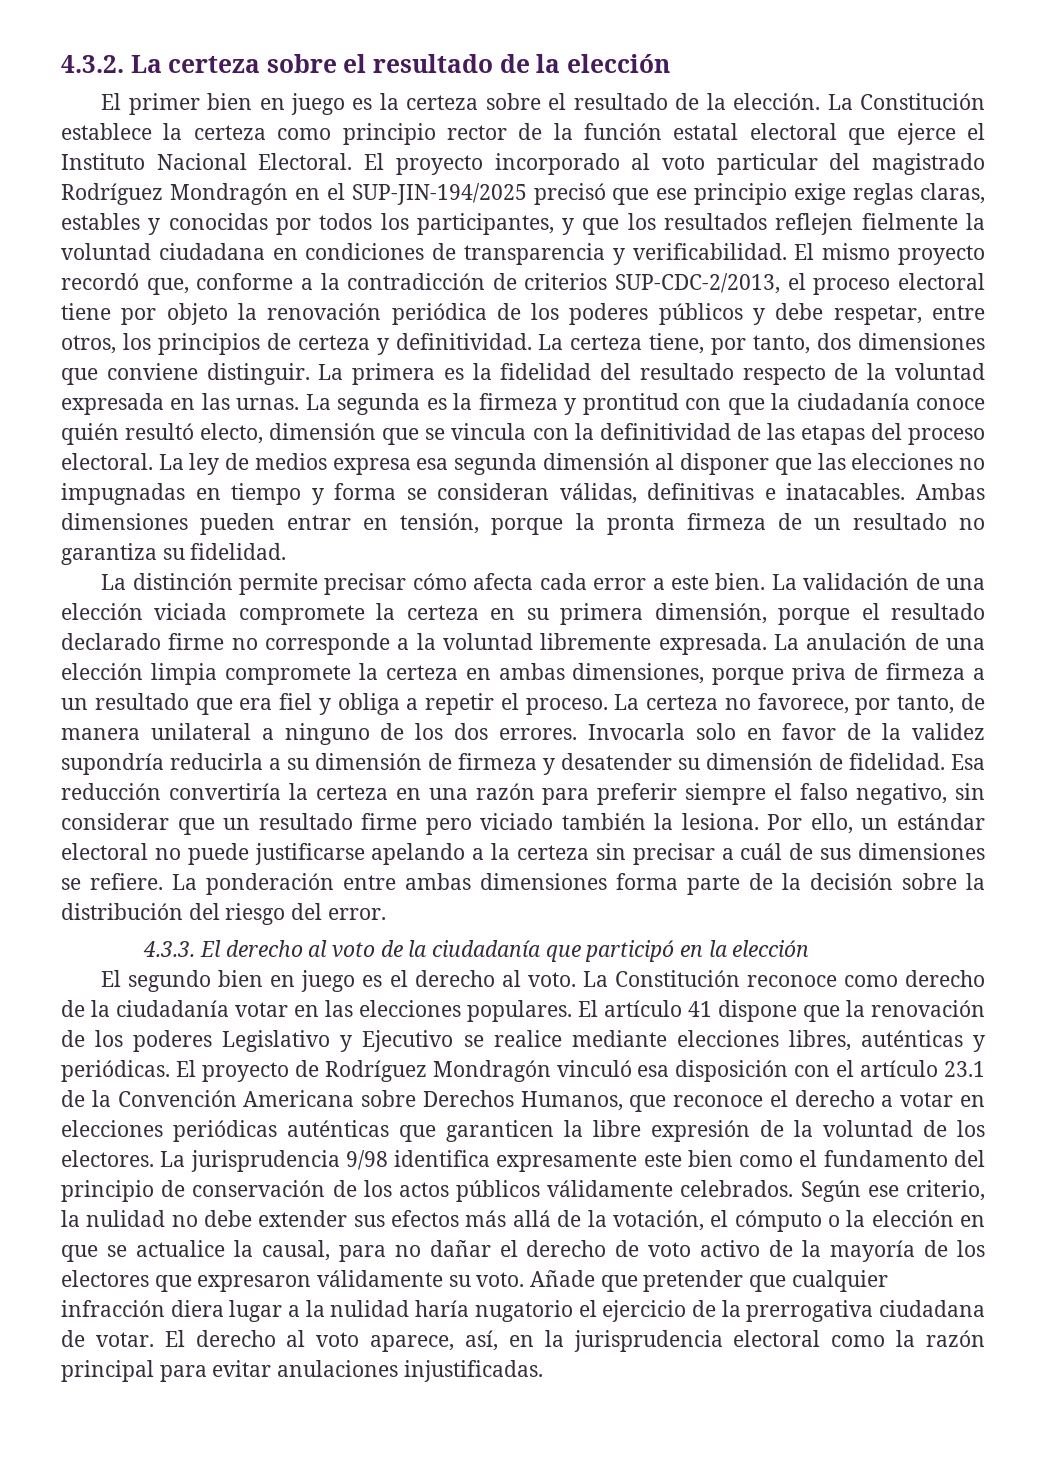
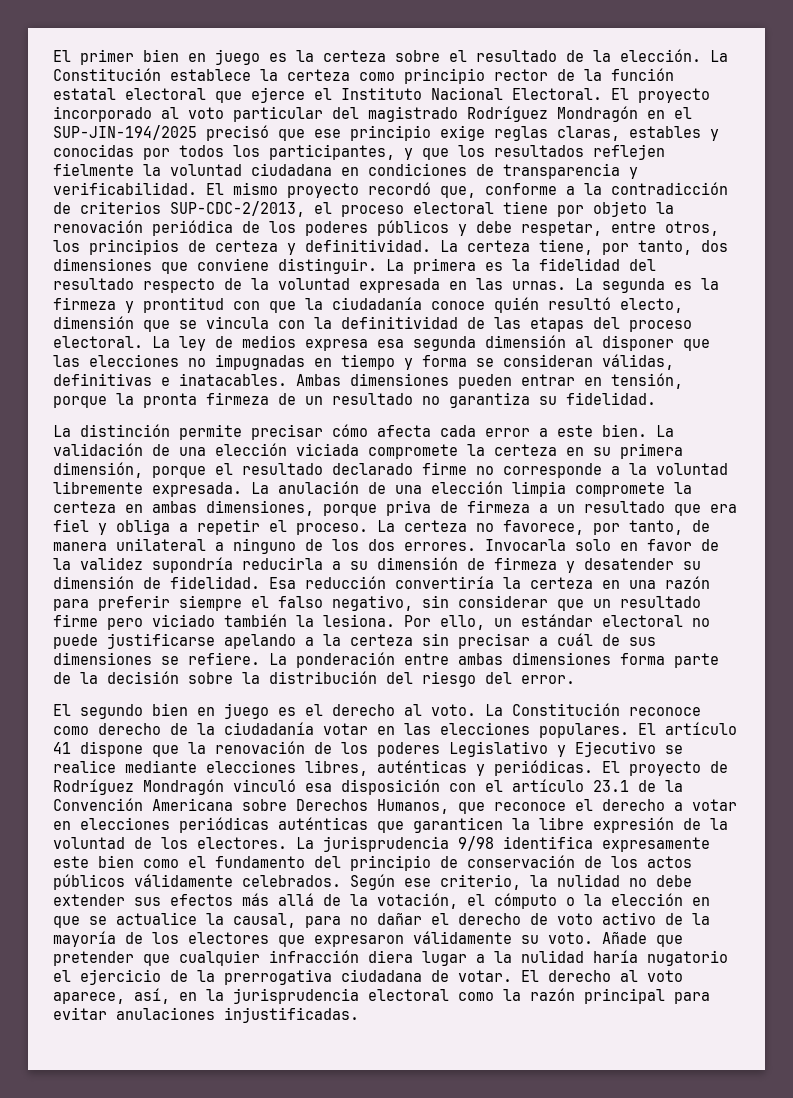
- 4.3.2. La certeza sobre el resultado de la elección
- 4.3.3. El derecho al voto de la ciudadanía que participó en la elección

